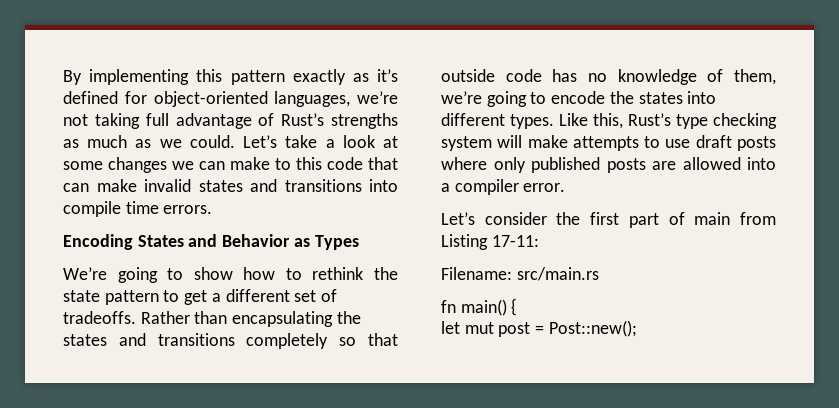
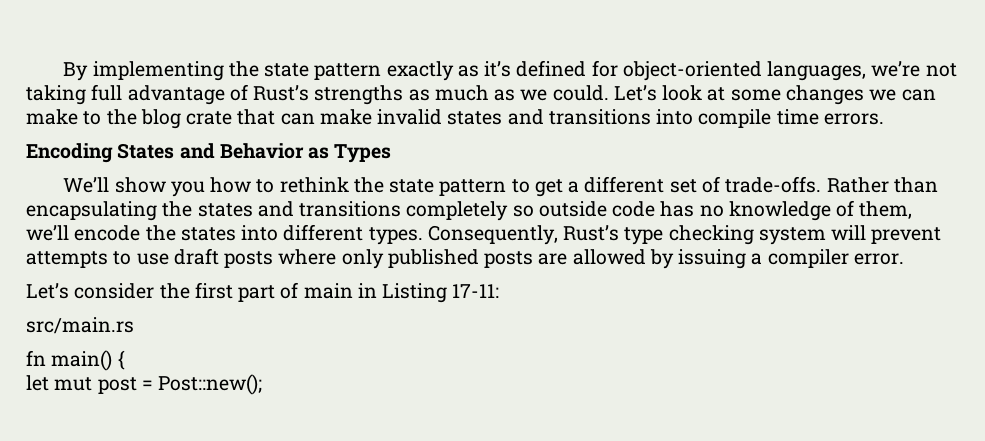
- By implementing this pattern exactly as it’s defined for object-oriented languages, we’re not taking full advantage of Rust’s strengths as much as we could.
+ By implementing the state pattern exactly as it’s defined for object-oriented languages, we’re not taking full advantage of Rust’s strengths as much as we could.
- Let’s take a look at some changes we can make to this code that can make invalid states and transitions into compile time errors.
+ Let’s look at some changes we can make to the blog crate that can make invalid states and transitions into compile time errors.
- We’re going to show how to rethink the state pattern to get a different set of tradeoffs.
+ We’ll show you how to rethink the state pattern to get a different set of trade-offs.
- Rather than encapsulating the states and transitions completely so that outside code has no knowledge of them, we’re going to encode the states into different types.
+ Rather than encapsulating the states and transitions completely so outside code has no knowledge of them, we’ll encode the states into different types.
- Like this, Rust’s type checking system will make attempts to use draft posts where only published posts are allowed into a compiler error.
+ Consequently, Rust’s type checking system will prevent attempts to use draft posts where only published posts are allowed by issuing a compiler error.
- Let’s consider the first part of main from Listing 17-11:
+ Let’s consider the first part of main in Listing 17-11:
- Filename: src/main.rs
+ src/main.rs

